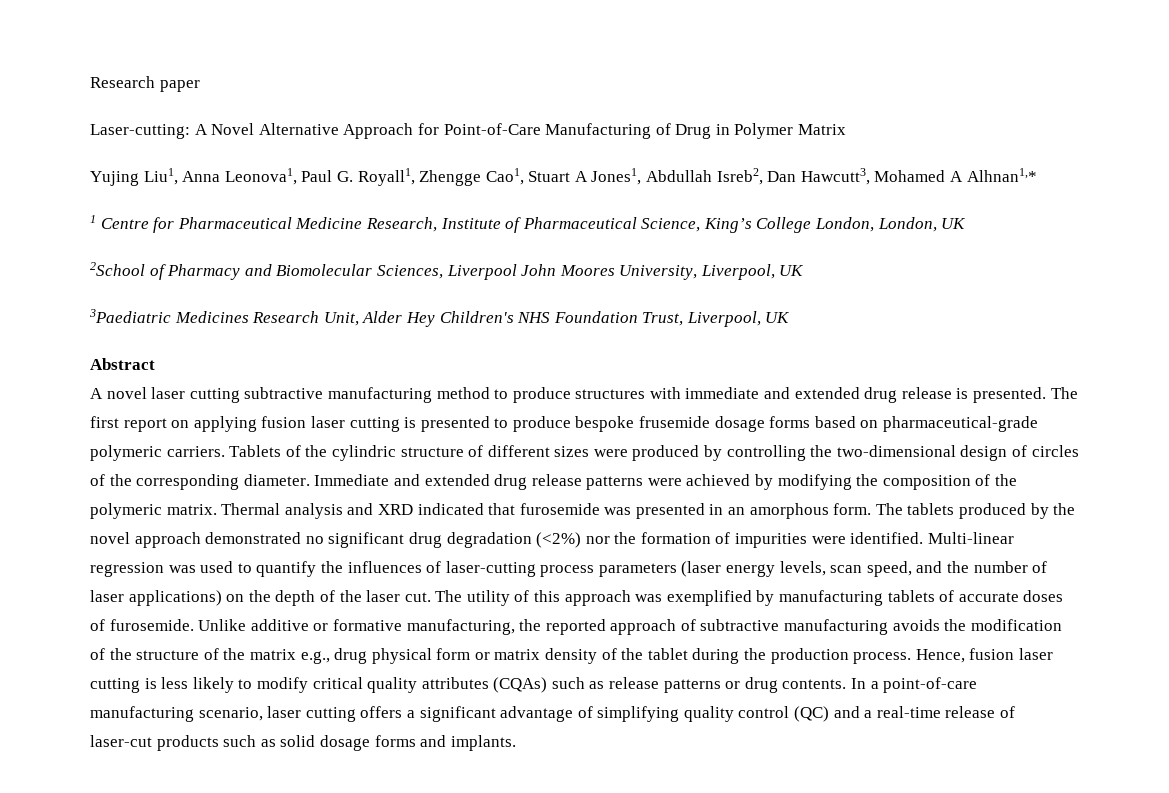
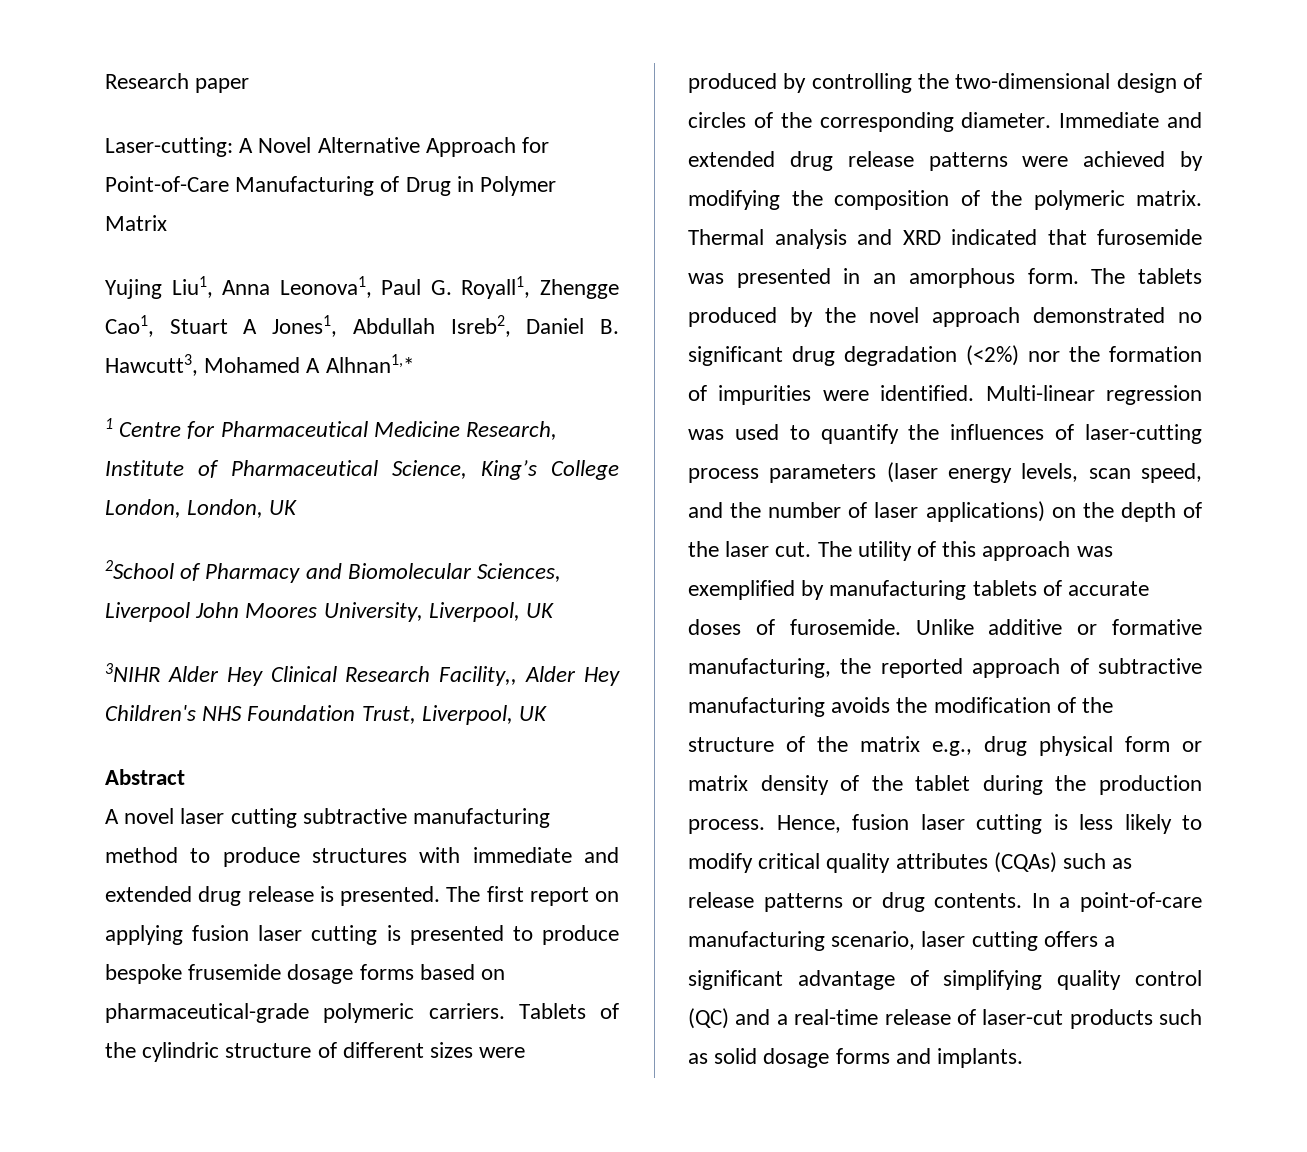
- Yujing Liu1, Anna Leonova1, Paul G. Royall1, Zhengge Cao1, Stuart A Jones1, Abdullah Isreb2, Dan Hawcutt3, Mohamed A Alhnan1,*
+ Yujing Liu1, Anna Leonova1, Paul G. Royall1, Zhengge Cao1, Stuart A Jones1, Abdullah Isreb2, Daniel B. Hawcutt3, Mohamed A Alhnan1,*
- 3Paediatric Medicines Research Unit, Alder Hey Children's NHS Foundation Trust, Liverpool, UK
+ 3NIHR Alder Hey Clinical Research Facility,, Alder Hey Children's NHS Foundation Trust, Liverpool, UK

